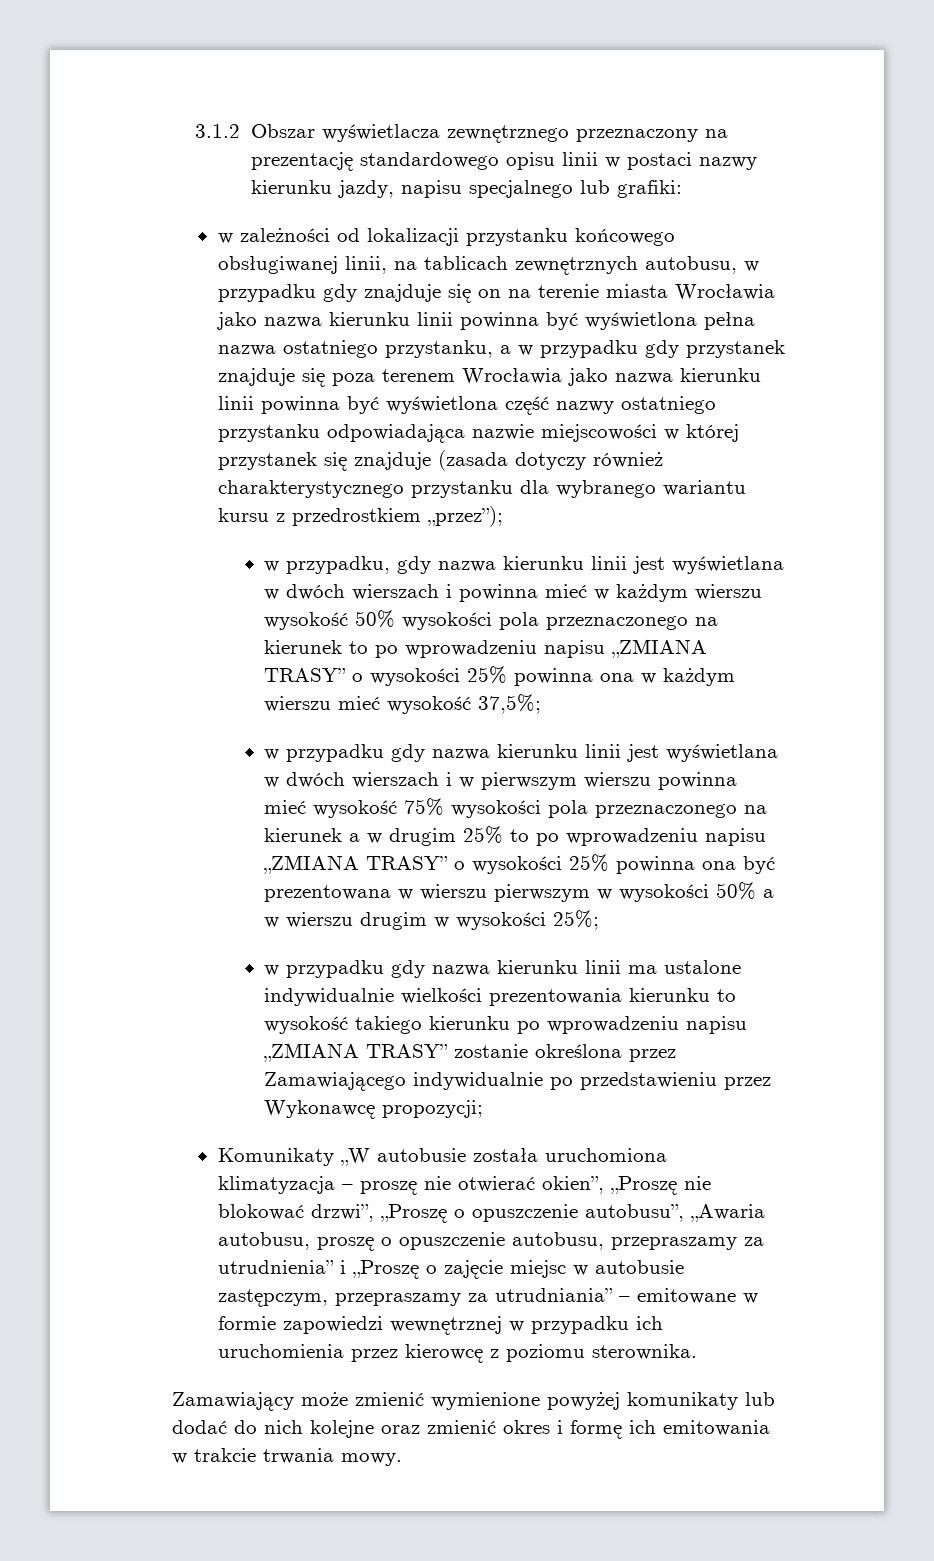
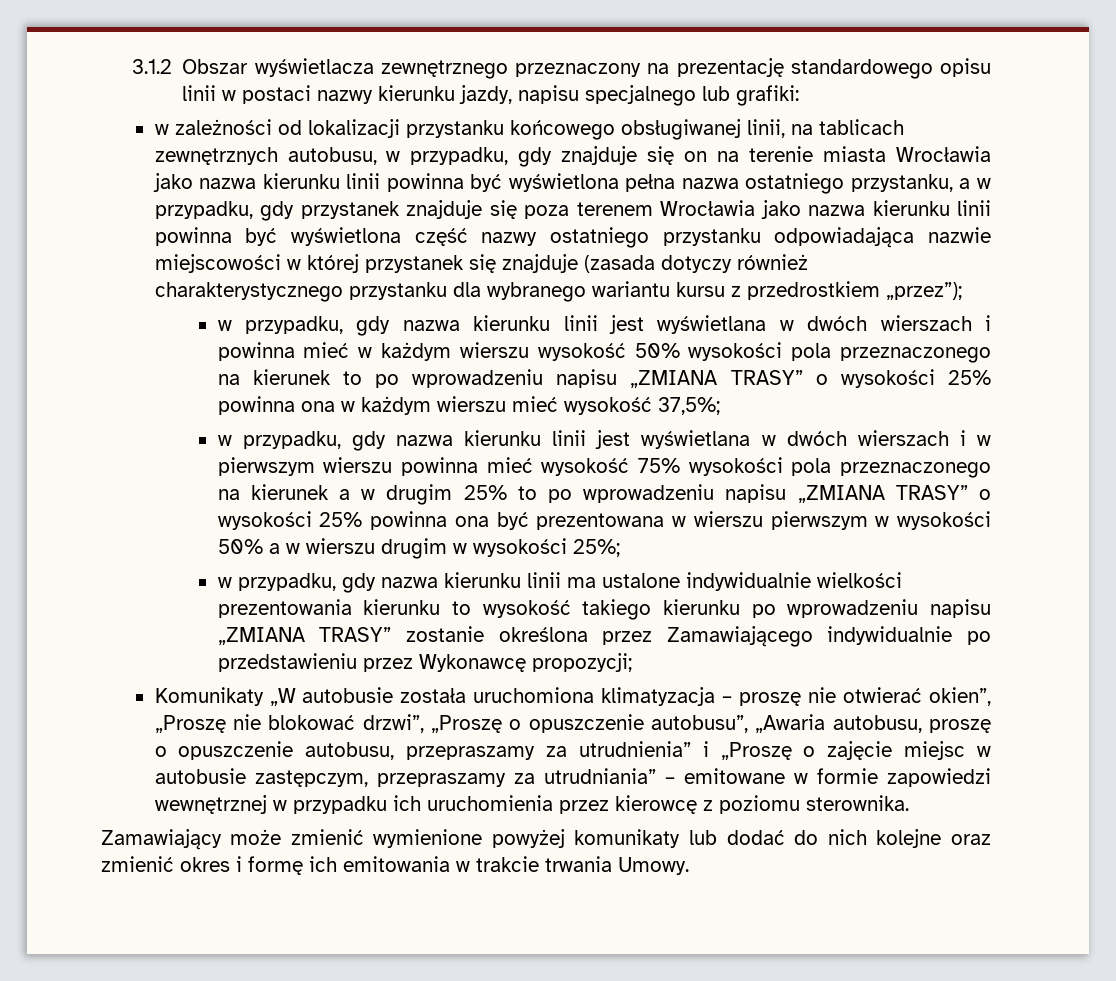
- w zależności od lokalizacji przystanku końcowego obsługiwanej linii, na tablicach zewnętrznych autobusu, w przypadku gdy znajduje się on na terenie miasta Wrocławia jako nazwa kierunku linii powinna być wyświetlona pełna nazwa ostatniego przystanku, a w przypadku gdy przystanek znajduje się poza terenem Wrocławia jako nazwa kierunku linii powinna być wyświetlona część nazwy ostatniego przystanku odpowiadająca nazwie miejscowości w której przystanek się znajduje (zasada dotyczy również charakterystycznego przystanku dla wybranego wariantu kursu z przedrostkiem „przez”);
+ w zależności od lokalizacji przystanku końcowego obsługiwanej linii, na tablicach zewnętrznych autobusu, w przypadku, gdy znajduje się on na terenie miasta Wrocławia jako nazwa kierunku linii powinna być wyświetlona pełna nazwa ostatniego przystanku, a w przypadku, gdy przystanek znajduje się poza terenem Wrocławia jako nazwa kierunku linii powinna być wyświetlona część nazwy ostatniego przystanku odpowiadająca nazwie miejscowości w której przystanek się znajduje (zasada dotyczy również charakterystycznego przystanku dla wybranego wariantu kursu z przedrostkiem „przez”);
- w przypadku gdy nazwa kierunku linii jest wyświetlana w dwóch wierszach i w pierwszym wierszu powinna mieć wysokość 75% wysokości pola przeznaczonego na kierunek a w drugim 25% to po wprowadzeniu napisu „ZMIANA TRASY” o wysokości 25% powinna ona być prezentowana w wierszu pierwszym w wysokości 50% a w wierszu drugim w wysokości 25%;
+ w przypadku, gdy nazwa kierunku linii jest wyświetlana w dwóch wierszach i w pierwszym wierszu powinna mieć wysokość 75% wysokości pola przeznaczonego na kierunek a w drugim 25% to po wprowadzeniu napisu „ZMIANA TRASY” o wysokości 25% powinna ona być prezentowana w wierszu pierwszym w wysokości 50% a w wierszu drugim w wysokości 25%;
- w przypadku gdy nazwa kierunku linii ma ustalone indywidualnie wielkości prezentowania kierunku to wysokość takiego kierunku po wprowadzeniu napisu „ZMIANA TRASY” zostanie określona przez Zamawiającego indywidualnie po przedstawieniu przez Wykonawcę propozycji;
+ w przypadku, gdy nazwa kierunku linii ma ustalone indywidualnie wielkości prezentowania kierunku to wysokość takiego kierunku po wprowadzeniu napisu „ZMIANA TRASY” zostanie określona przez Zamawiającego indywidualnie po przedstawieniu przez Wykonawcę propozycji;
- Zamawiający może zmienić wymienione powyżej komunikaty lub dodać do nich kolejne oraz zmienić okres i formę ich emitowania w trakcie trwania mowy.
+ Zamawiający może zmienić wymienione powyżej komunikaty lub dodać do nich kolejne oraz zmienić okres i formę ich emitowania w trakcie trwania Umowy.

